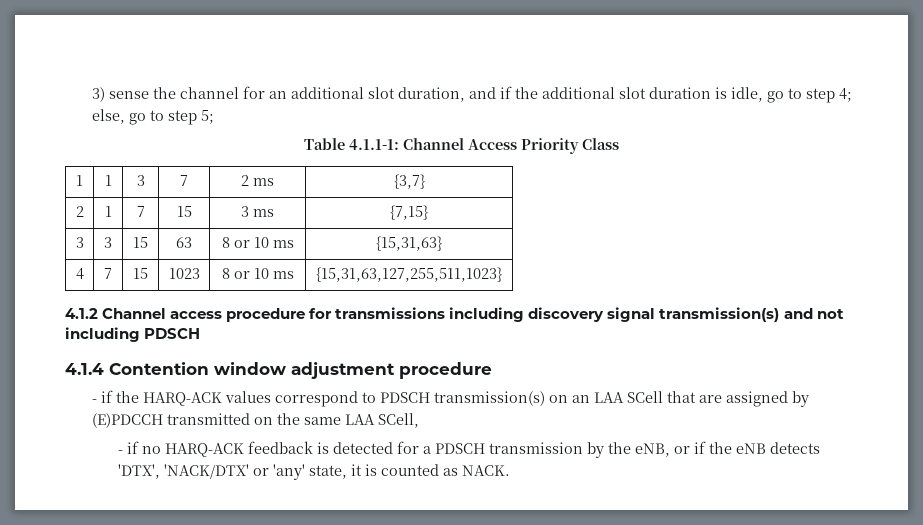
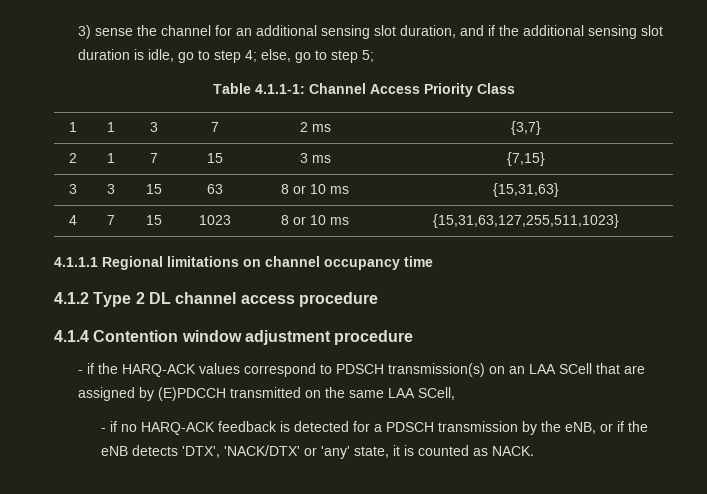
- 3) sense the channel for an additional slot duration, and if the additional slot duration is idle, go to step 4; else, go to step 5;
+ 3) sense the channel for an additional sensing slot duration, and if the additional sensing slot duration is idle, go to step 4; else, go to step 5;
- 4.1.2 Channel access procedure for transmissions including discovery signal transmission(s) and not including PDSCH
+ 4.1.1.1 Regional limitations on channel occupancy time
+ 4.1.2 Type 2 DL channel access procedure

